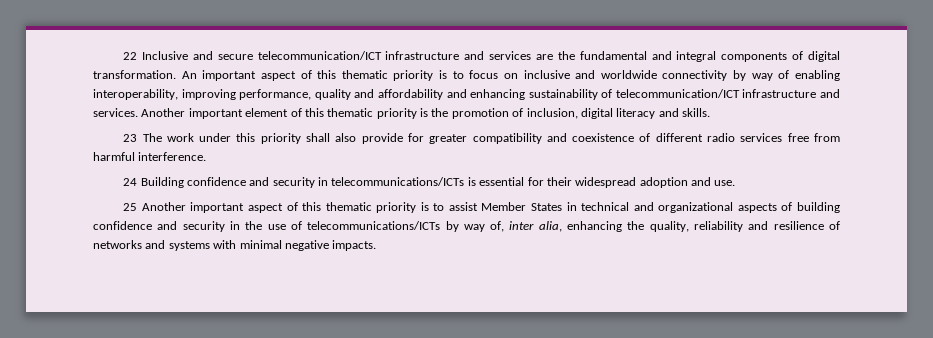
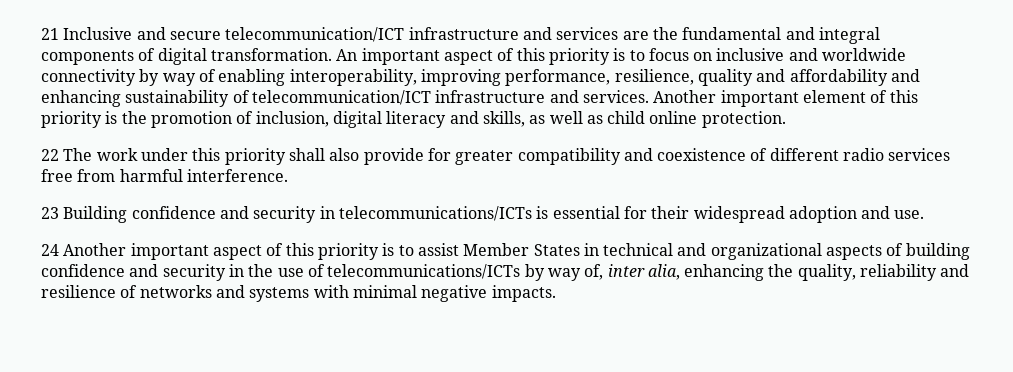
- 22 Inclusive and secure telecommunication/ICT infrastructure and services are the fundamental and integral components of digital transformation.
+ 21 Inclusive and secure telecommunication/ICT infrastructure and services are the fundamental and integral components of digital transformation.
- An important aspect of this thematic priority is to focus on inclusive and worldwide connectivity by way of enabling interoperability, improving performance, quality and affordability and enhancing sustainability of telecommunication/ICT infrastructure and services.
+ An important aspect of this priority is to focus on inclusive and worldwide connectivity by way of enabling interoperability, improving performance, resilience, quality and affordability and enhancing sustainability of telecommunication/ICT infrastructure and services.
- Another important element of this thematic priority is the promotion of inclusion, digital literacy and skills.
- 23 The work under this priority shall also provide for greater compatibility and coexistence of different radio services free from harmful interference.
+ Another important element of this priority is the promotion of inclusion, digital literacy and skills, as well as child online protection.
+ 22 The work under this priority shall also provide for greater compatibility and coexistence of different radio services free from harmful interference.
- 24 Building confidence and security in telecommunications/ICTs is essential for their widespread adoption and use.
+ 23 Building confidence and security in telecommunications/ICTs is essential for their widespread adoption and use.
- 25 Another important aspect of this thematic priority is to assist Member States in technical and organizational aspects of building confidence and security in the use of telecommunications/ICTs by way of, inter alia, enhancing the quality, reliability and resilience of networks and systems with minimal negative impacts.
+ 24 Another important aspect of this priority is to assist Member States in technical and organizational aspects of building confidence and security in the use of telecommunications/ICTs by way of, inter alia, enhancing the quality, reliability and resilience of networks and systems with minimal negative impacts.

